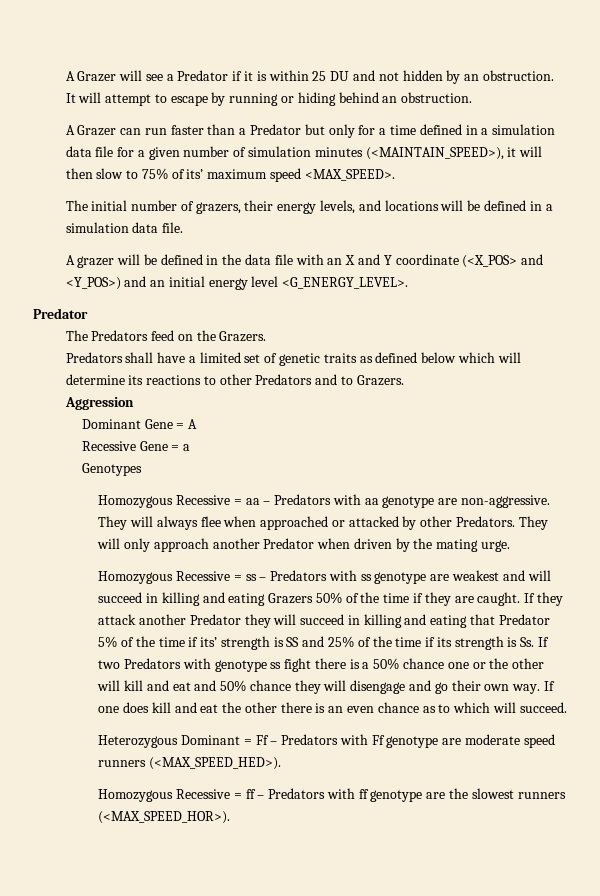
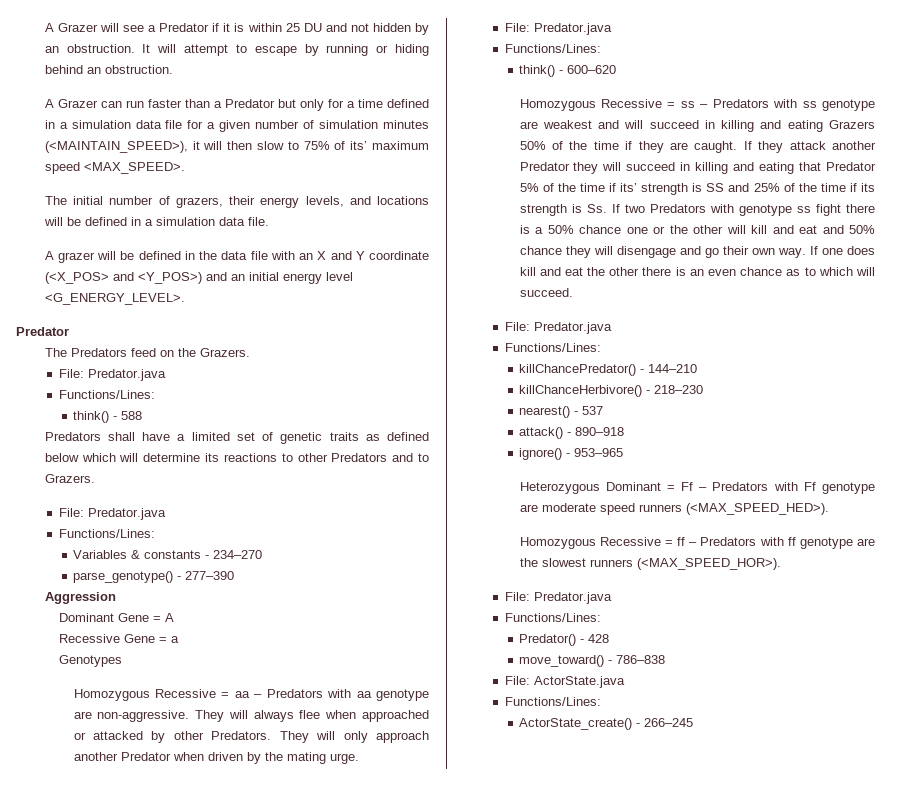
  The Predators feed on the Grazers.
+ File: Predator.java
+ Functions/Lines:
+ think() - 588
  Predators shall have a limited set of genetic traits as defined below which will determine its reactions to other Predators and to Grazers.
+ File: Predator.java
+ Functions/Lines:
+ Variables & constants - 234–270
+ parse_genotype() - 277–390
  They will only approach another Predator when driven by the mating urge.
+ File: Predator.java
+ Functions/Lines:
+ think() - 600–620
  If one does kill and eat the other there is an even chance as to which will succeed.
+ File: Predator.java
+ Functions/Lines:
+ killChancePredator() - 144–210
+ killChanceHerbivore() - 218–230
+ nearest() - 537
+ attack() - 890–918
+ ignore() - 953–965
  Homozygous Recessive = ff – Predators with ff genotype are the slowest runners (<MAX_SPEED_HOR>).
+ File: Predator.java
+ Functions/Lines:
+ Predator() - 428
+ move_toward() - 786–838
+ File: ActorState.java
+ Functions/Lines:
+ ActorState_create() - 266–245

